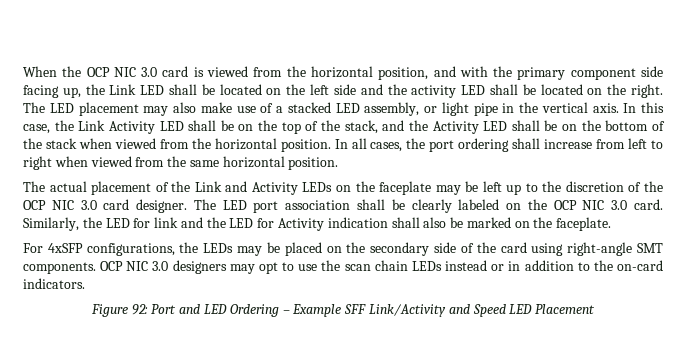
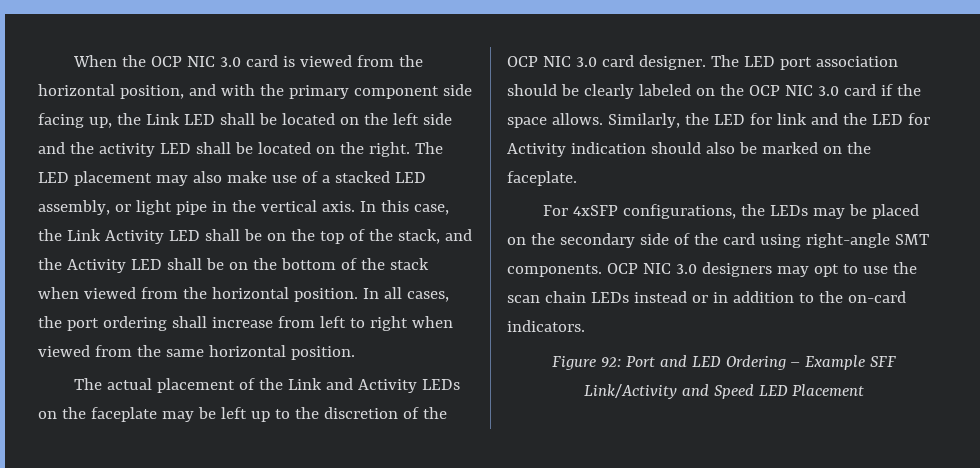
- The LED port association shall be clearly labeled on the OCP NIC 3.0 card.
+ The LED port association should be clearly labeled on the OCP NIC 3.0 card if the space allows.
- Similarly, the LED for link and the LED for Activity indication shall also be marked on the faceplate.
+ Similarly, the LED for link and the LED for Activity indication should also be marked on the faceplate.

